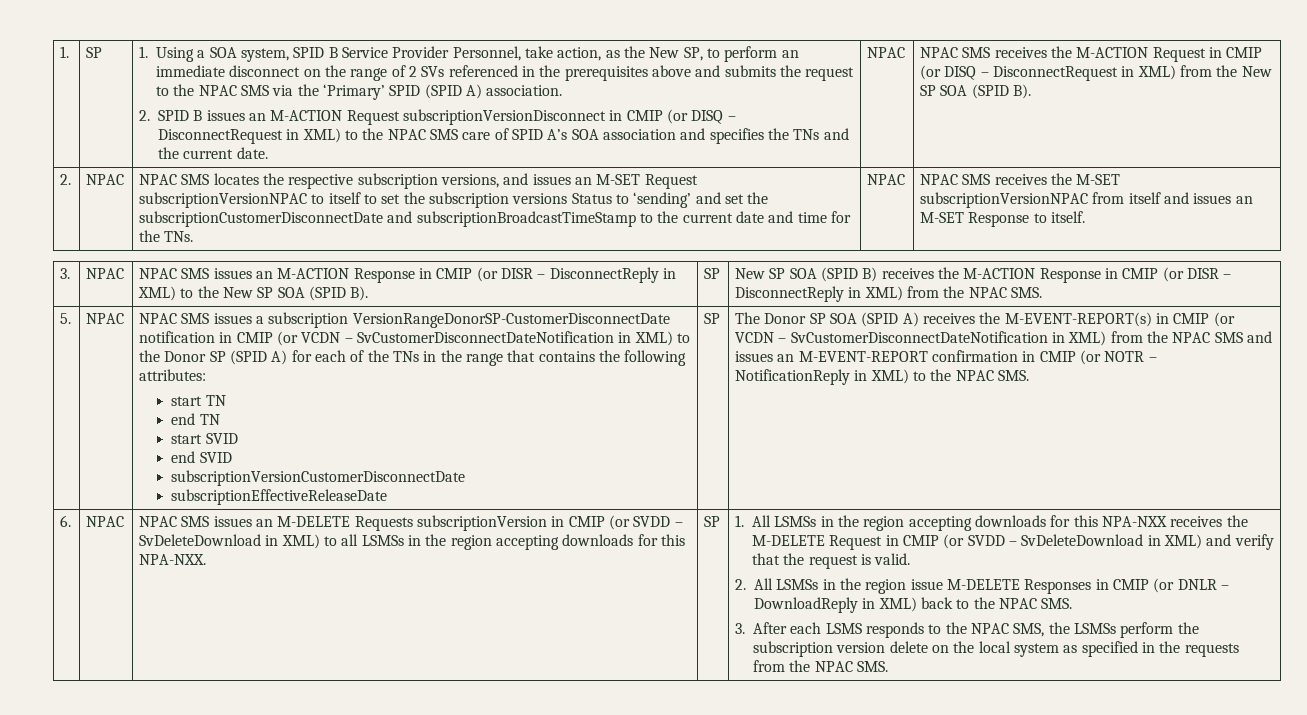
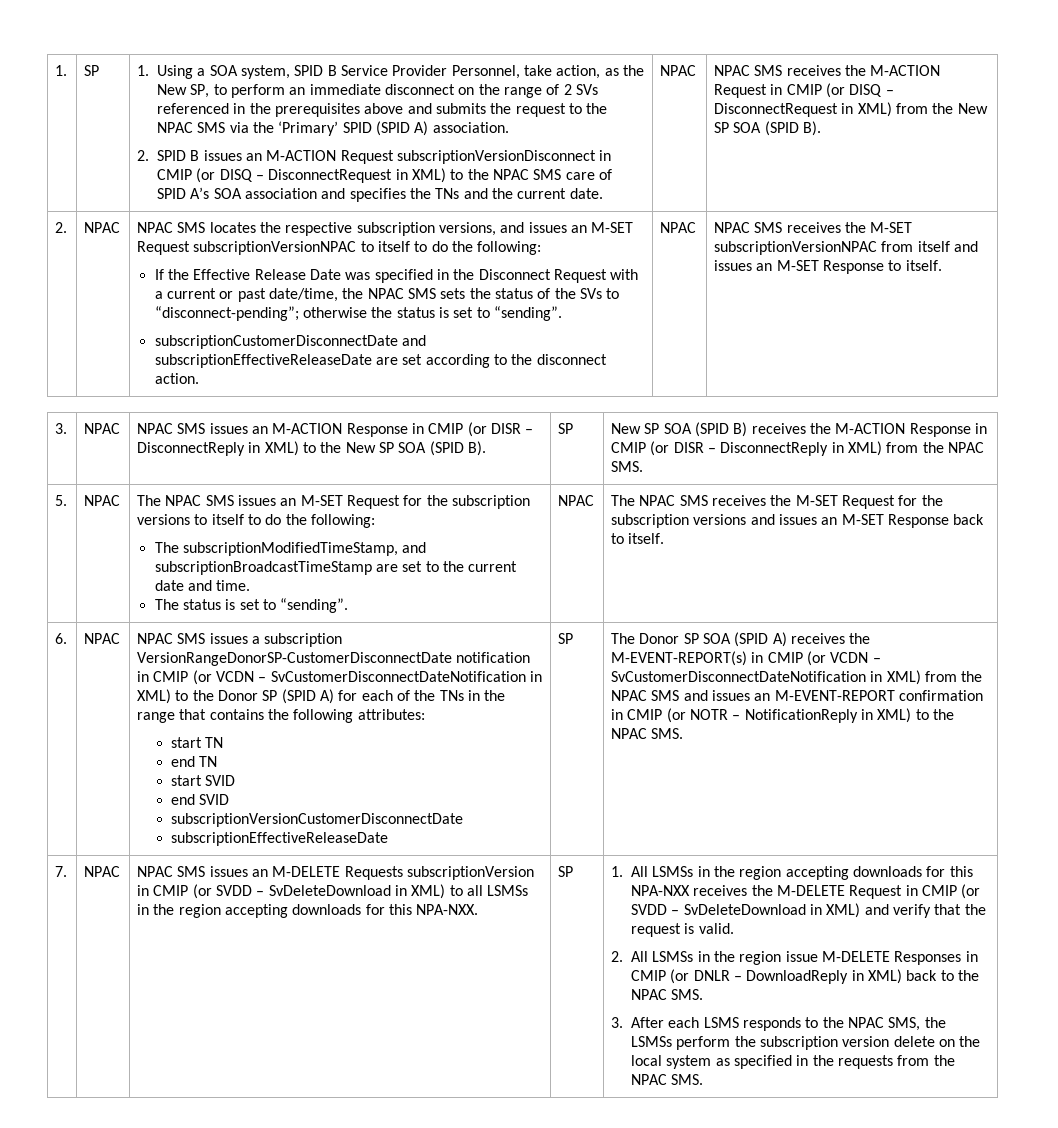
- NPAC SMS locates the respective subscription versions, and issues an M-SET Request subscriptionVersionNPAC to itself to set the subscription versions Status to ‘sending’ and set the subscriptionCustomerDisconnectDate and subscriptionBroadcastTimeStamp to the current date and time for the TNs.
+ NPAC SMS locates the respective subscription versions, and issues an M-SET Request subscriptionVersionNPAC to itself to do the following:
+ If the Effective Release Date was specified in the Disconnect Request with a current or past date/time, the NPAC SMS sets the status of the SVs to “disconnect-pending”; otherwise the status is set to “sending”.
+ subscriptionCustomerDisconnectDate and subscriptionEffectiveReleaseDate are set according to the disconnect action.
+ The NPAC SMS issues an M-SET Request for the subscription versions to itself to do the following:
+ The subscriptionModifiedTimeStamp, and subscriptionBroadcastTimeStamp are set to the current date and time.
+ The status is set to “sending”. | NPAC | The NPAC SMS receives the M-SET Request for the subscription versions and issues an M-SET Response back to itself.
+ 6. | NPAC
- 6.
+ 7.

